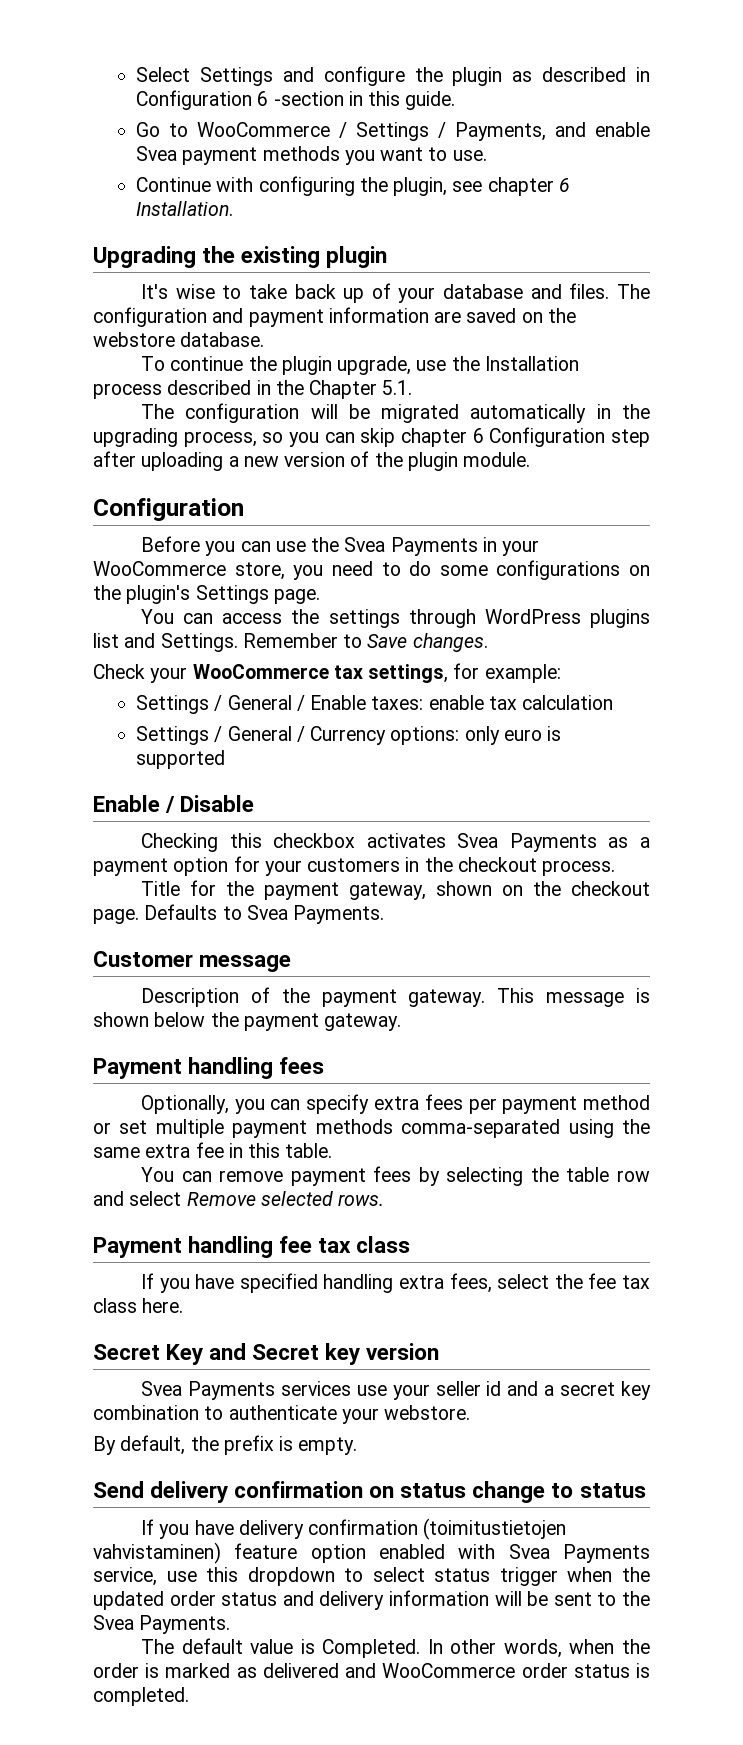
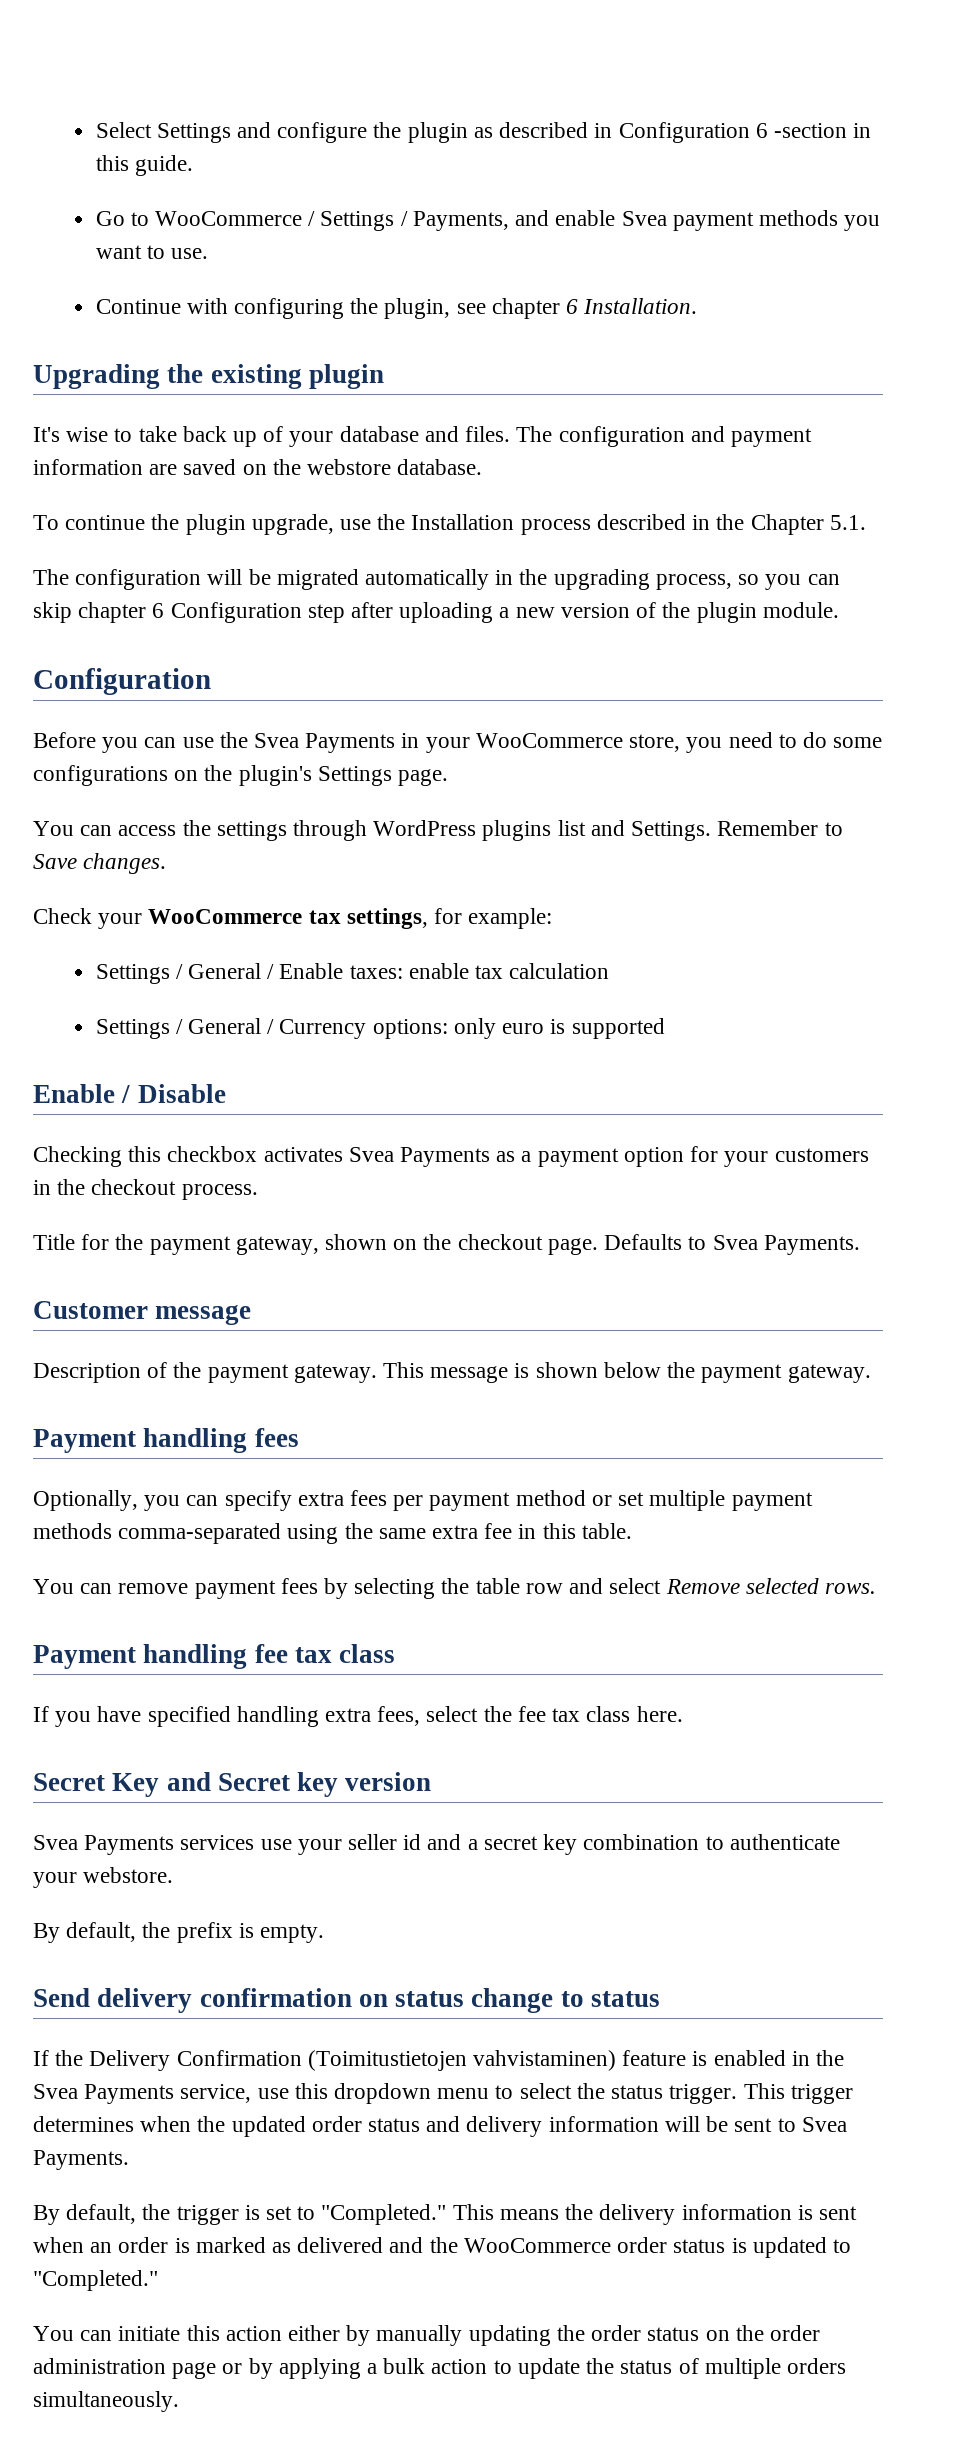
- If you have delivery confirmation (toimitustietojen vahvistaminen) feature option enabled with Svea Payments service, use this dropdown to select status trigger when the updated order status and delivery information will be sent to the Svea Payments.
- The default value is Completed. In other words, when the order is marked as delivered and WooCommerce order status is completed.
+ If the Delivery Confirmation (Toimitustietojen vahvistaminen) feature is enabled in the Svea Payments service, use this dropdown menu to select the status trigger. This trigger determines when the updated order status and delivery information will be sent to Svea Payments.
+ By default, the trigger is set to "Completed." This means the delivery information is sent when an order is marked as delivered and the WooCommerce order status is updated to "Completed."
+ You can initiate this action either by manually updating the order status on the order administration page or by applying a bulk action to update the status of multiple orders simultaneously.

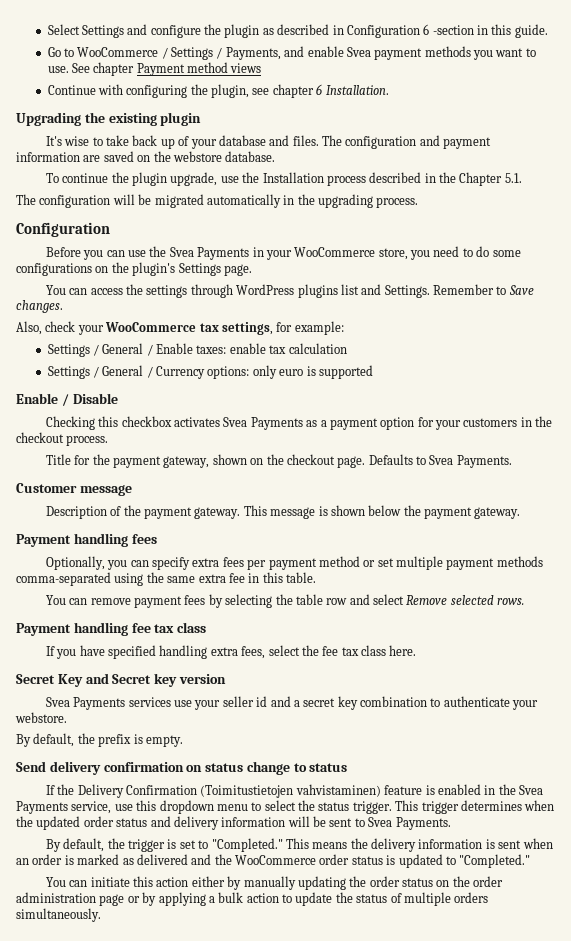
+ See chapter Payment method views
- The configuration will be migrated automatically in the upgrading process, so you can skip chapter 6 Configuration step after uploading a new version of the plugin module.
+ The configuration will be migrated automatically in the upgrading process.
- Check your WooCommerce tax settings, for example:
+ Also, check your WooCommerce tax settings, for example:

